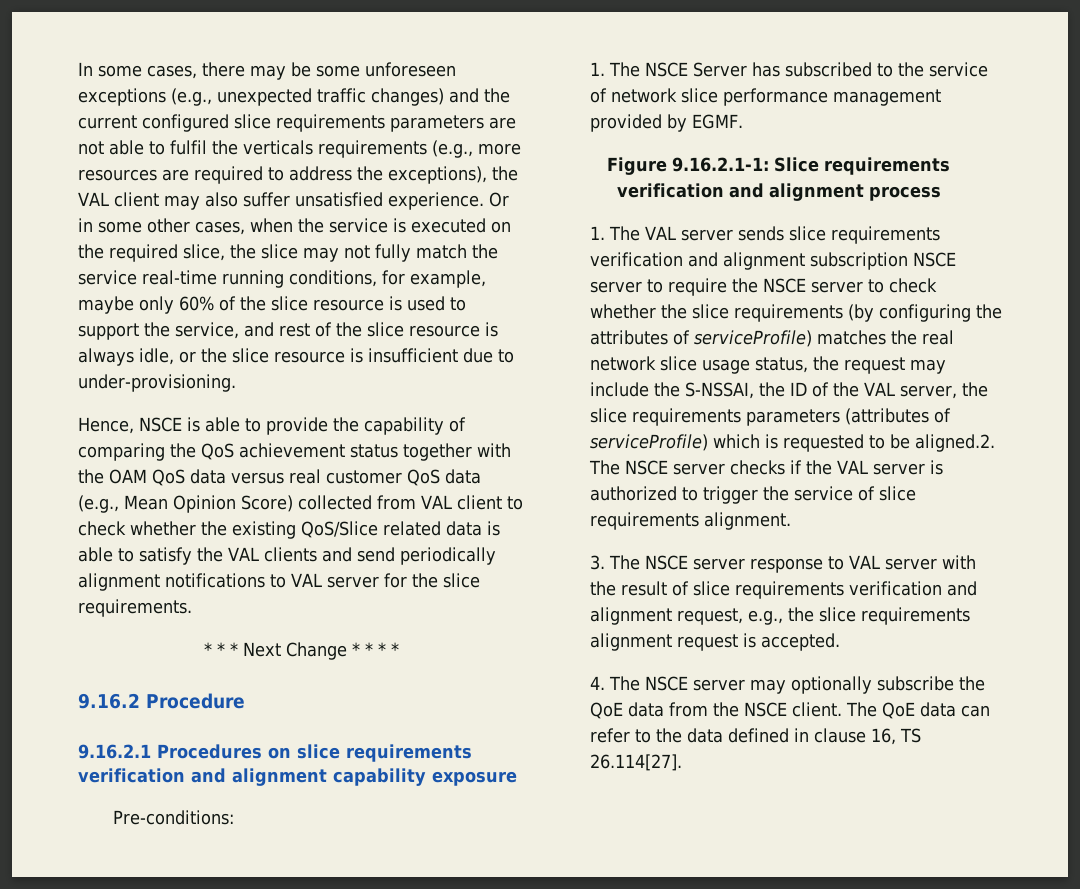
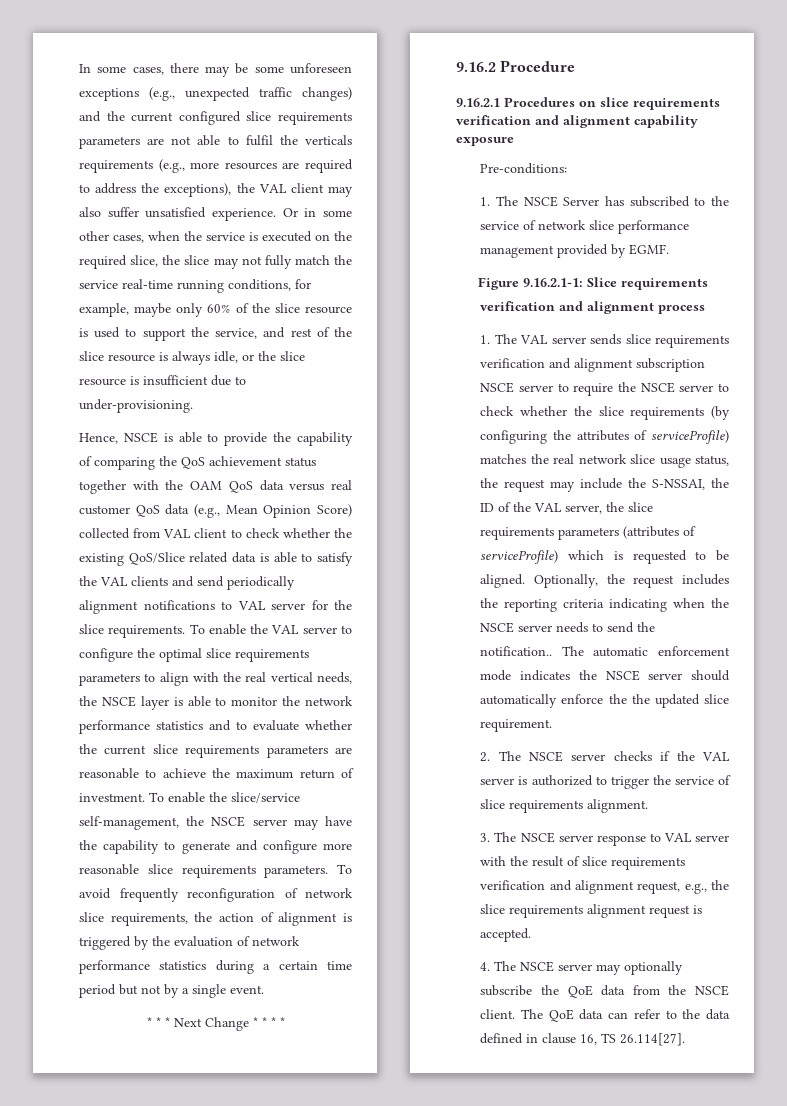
+ To enable the VAL server to configure the optimal slice requirements parameters to align with the real vertical needs, the NSCE layer is able to monitor the network performance statistics and to evaluate whether the current slice requirements parameters are reasonable to achieve the maximum return of investment. To enable the slice/service self-management, the NSCE server may have the capability to generate and configure more reasonable slice requirements parameters. To avoid frequently reconfiguration of network slice requirements, the action of alignment is triggered by the evaluation of network performance statistics during a certain time period but not by a single event.
- 1. The VAL server sends slice requirements verification and alignment subscription NSCE server to require the NSCE server to check whether the slice requirements (by configuring the attributes of serviceProfile) matches the real network slice usage status, the request may include the S-NSSAI, the ID of the VAL server, the slice requirements parameters (attributes of serviceProfile) which is requested to be aligned.2. The NSCE server checks if the VAL server is authorized to trigger the service of slice requirements alignment.
+ 1. The VAL server sends slice requirements verification and alignment subscription NSCE server to require the NSCE server to check whether the slice requirements (by configuring the attributes of serviceProfile) matches the real network slice usage status, the request may include the S-NSSAI, the ID of the VAL server, the slice requirements parameters (attributes of serviceProfile) which is requested to be aligned. Optionally, the request includes the reporting criteria indicating when the NSCE server needs to send the notification.. The automatic enforcement mode indicates the NSCE server should automatically enforce the the updated slice requirement.
+ 2. The NSCE server checks if the VAL server is authorized to trigger the service of slice requirements alignment.

